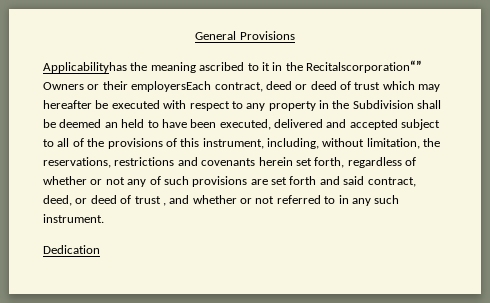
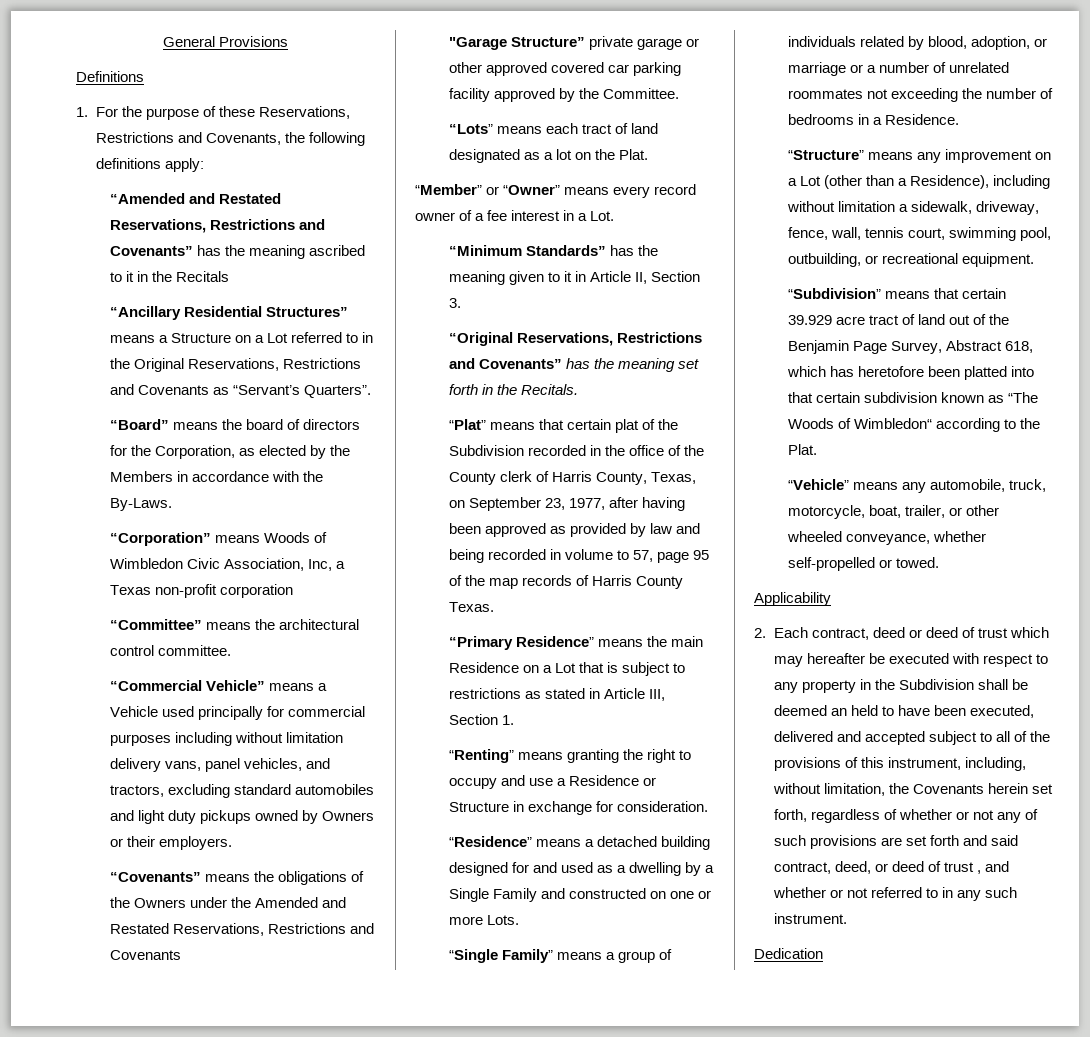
- Applicabilityhas the meaning ascribed to it in the Recitalscorporation“” Owners or their employersEach contract, deed or deed of trust which may hereafter be executed with respect to any property in the Subdivision shall be deemed an held to have been executed, delivered and accepted subject to all of the provisions of this instrument, including, without limitation, the reservations, restrictions and covenants herein set forth, regardless of whether or not any of such provisions are set forth and said contract, deed, or deed of trust , and whether or not referred to in any such instrument.
+ Definitions
+ 1. For the purpose of these Reservations, Restrictions and Covenants, the following definitions apply:
+ “Amended and Restated Reservations, Restrictions and Covenants” has the meaning ascribed to it in the Recitals
+ “Ancillary Residential Structures” means a Structure on a Lot referred to in the Original Reservations, Restrictions and Covenants as “Servant’s Quarters”.
+ “Board” means the board of directors for the Corporation, as elected by the Members in accordance with the By-Laws.
+ “Corporation” means Woods of Wimbledon Civic Association, Inc, a Texas non-profit corporation
+ “Committee” means the architectural control committee.
+ “Commercial Vehicle” means a Vehicle used principally for commercial purposes including without limitation delivery vans, panel vehicles, and tractors, excluding standard automobiles and light duty pickups owned by Owners or their employers.
+ “Covenants” means the obligations of the Owners under the Amended and Restated Reservations, Restrictions and Covenants
+ "Garage Structure” private garage or other approved covered car parking facility approved by the Committee.
+ “Lots” means each tract of land designated as a lot on the Plat.
+ “Member” or “Owner” means every record owner of a fee interest in a Lot.
+ “Minimum Standards” has the meaning given to it in Article II, Section 3.
+ “Original Reservations, Restrictions and Covenants” has the meaning set forth in the Recitals.
+ “Plat” means that certain plat of the Subdivision recorded in the office of the County clerk of Harris County, Texas, on September 23, 1977, after having been approved as provided by law and being recorded in volume to 57, page 95 of the map records of Harris County Texas.
+ “Primary Residence” means the main Residence on a Lot that is subject to restrictions as stated in Article III, Section 1.
+ “Renting” means granting the right to occupy and use a Residence or Structure in exchange for consideration.
+ “Residence” means a detached building designed for and used as a dwelling by a Single Family and constructed on one or more Lots.
+ “Single Family” means a group of individuals related by blood, adoption, or marriage or a number of unrelated roommates not exceeding the number of bedrooms in a Residence.
+ “Structure” means any improvement on a Lot (other than a Residence), including without limitation a sidewalk, driveway, fence, wall, tennis court, swimming pool, outbuilding, or recreational equipment.
+ “Subdivision” means that certain 39.929 acre tract of land out of the Benjamin Page Survey, Abstract 618, which has heretofore been platted into that certain subdivision known as “The Woods of Wimbledon“ according to the Plat.
+ “Vehicle” means any automobile, truck, motorcycle, boat, trailer, or other wheeled conveyance, whether self-propelled or towed.
+ Applicability
+ 2. Each contract, deed or deed of trust which may hereafter be executed with respect to any property in the Subdivision shall be deemed an held to have been executed, delivered and accepted subject to all of the provisions of this instrument, including, without limitation, the Covenants herein set forth, regardless of whether or not any of such provisions are set forth and said contract, deed, or deed of trust , and whether or not referred to in any such instrument.

